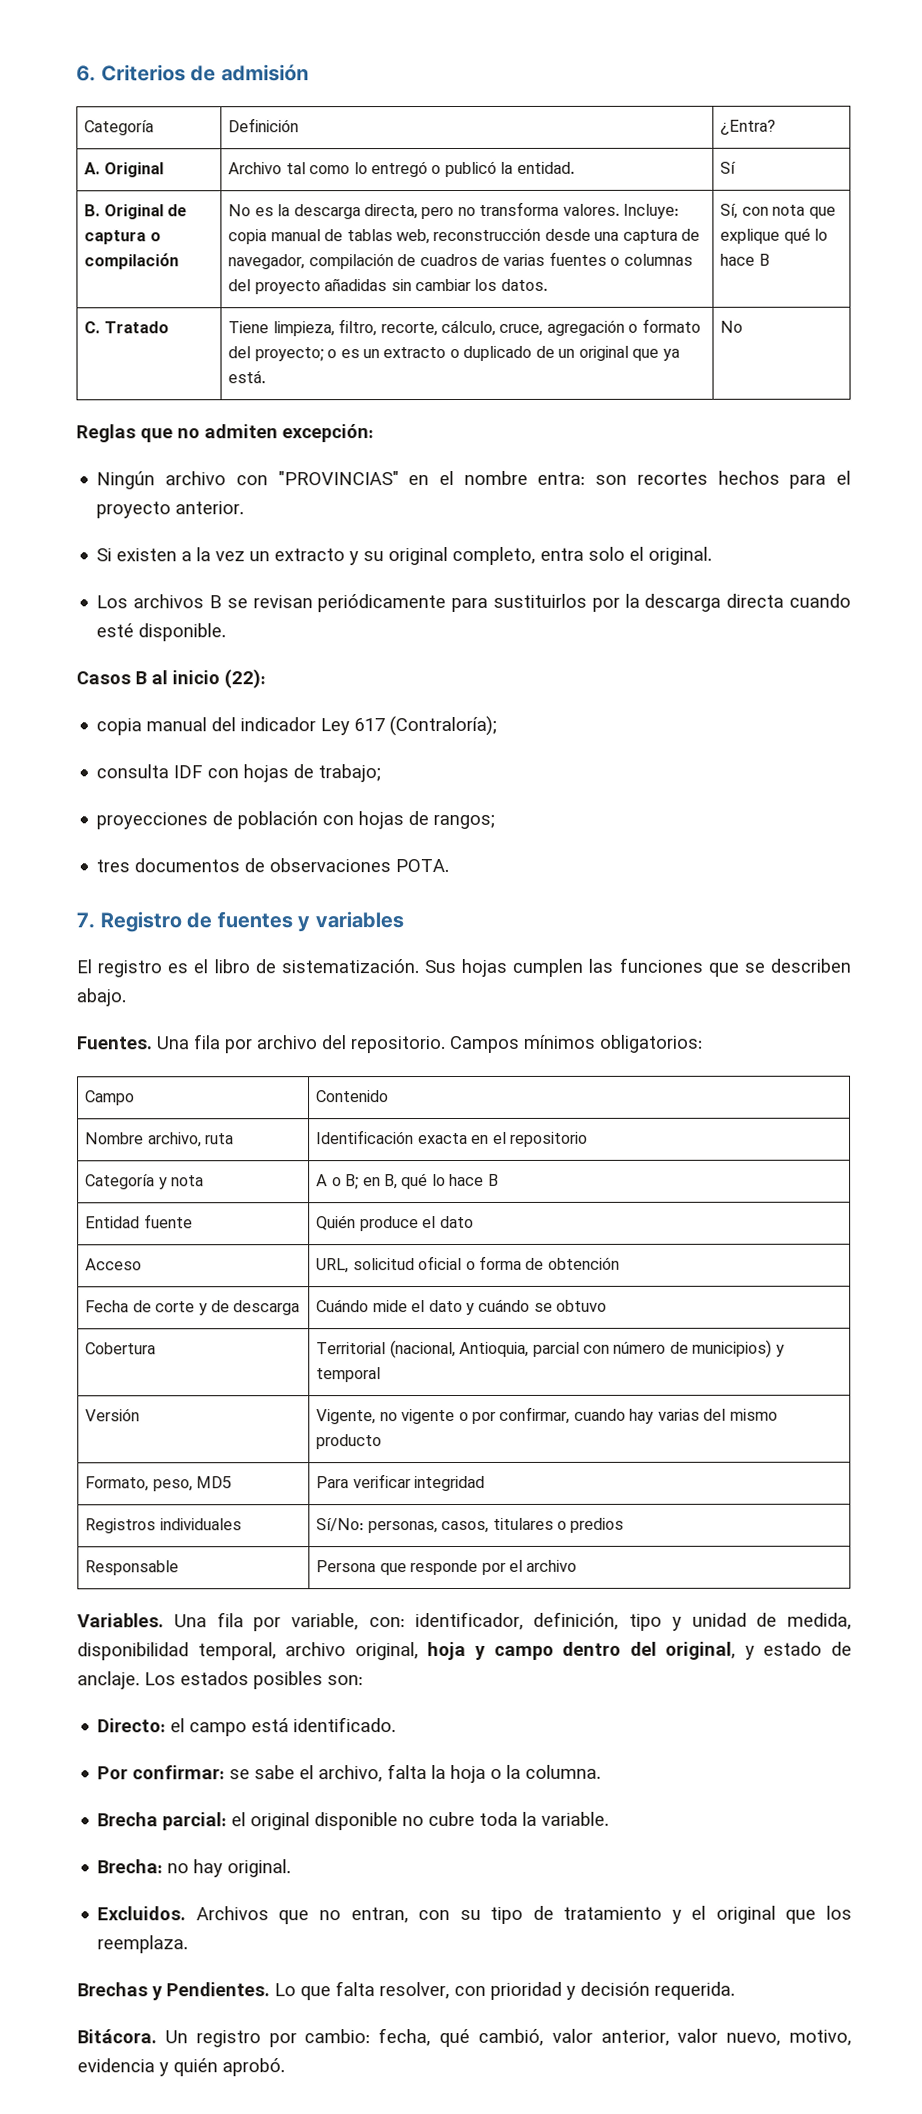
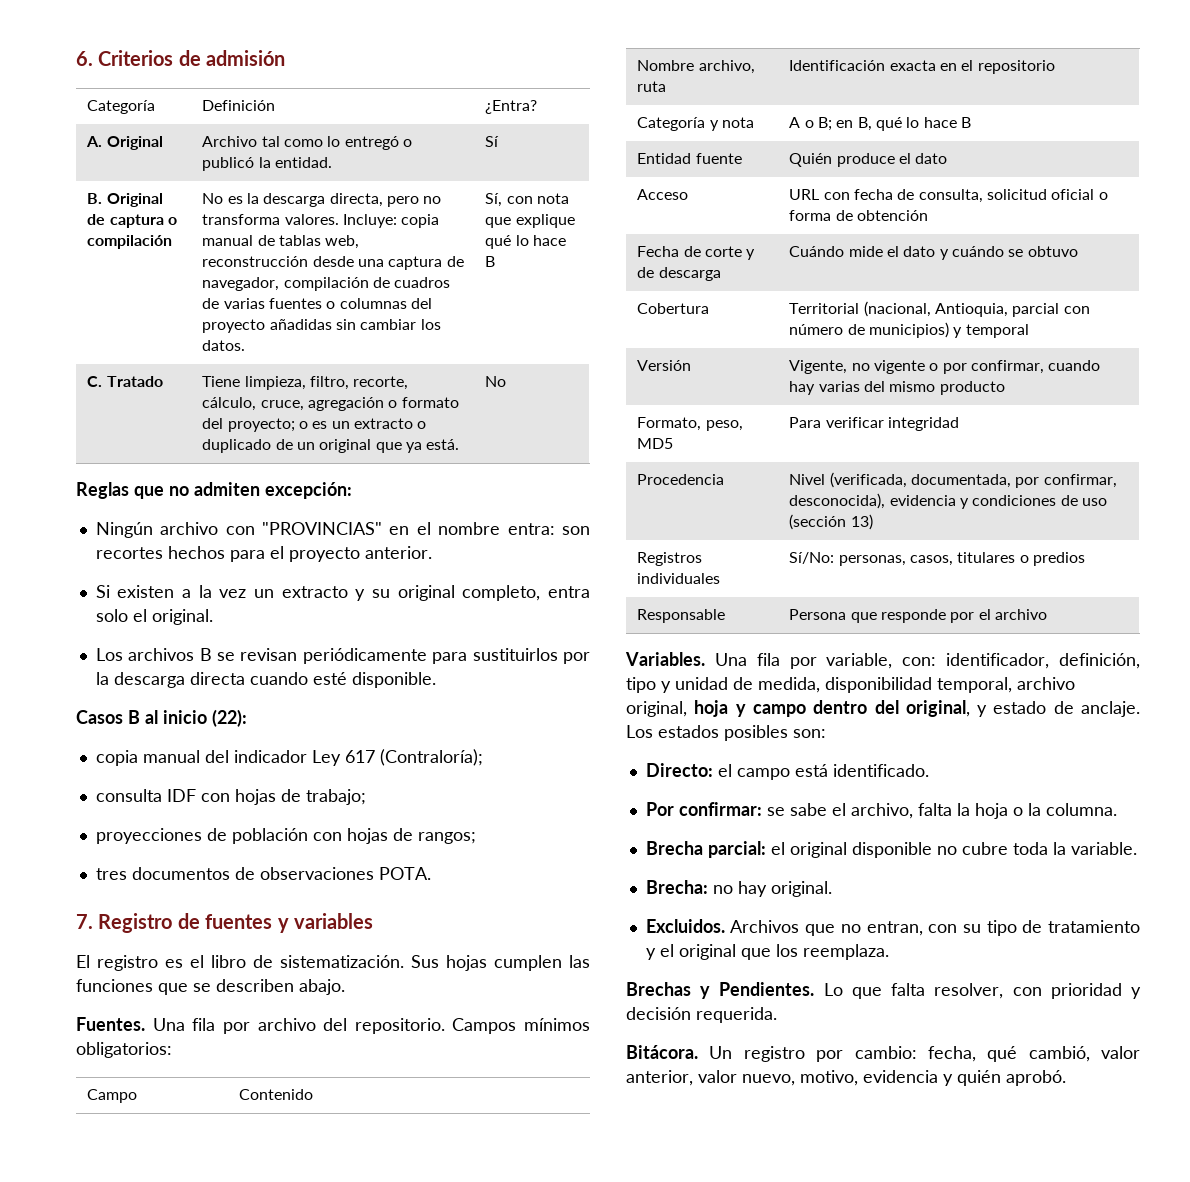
- Acceso | URL, solicitud oficial o forma de obtención
+ Acceso | URL con fecha de consulta, solicitud oficial o forma de obtención
+ Procedencia | Nivel (verificada, documentada, por confirmar, desconocida), evidencia y condiciones de uso (sección 13)

